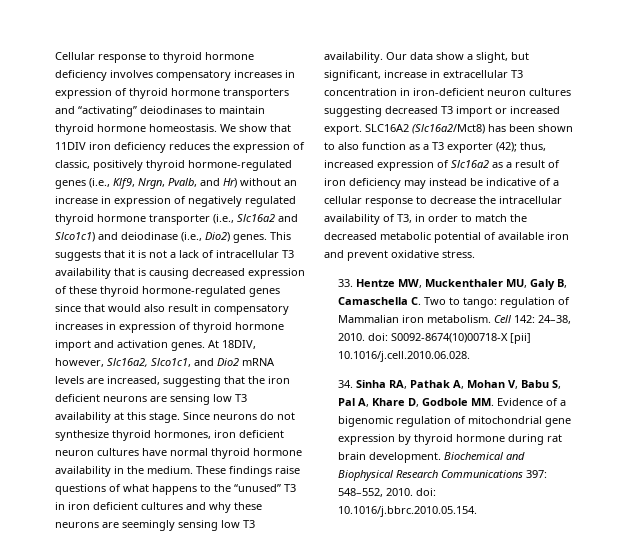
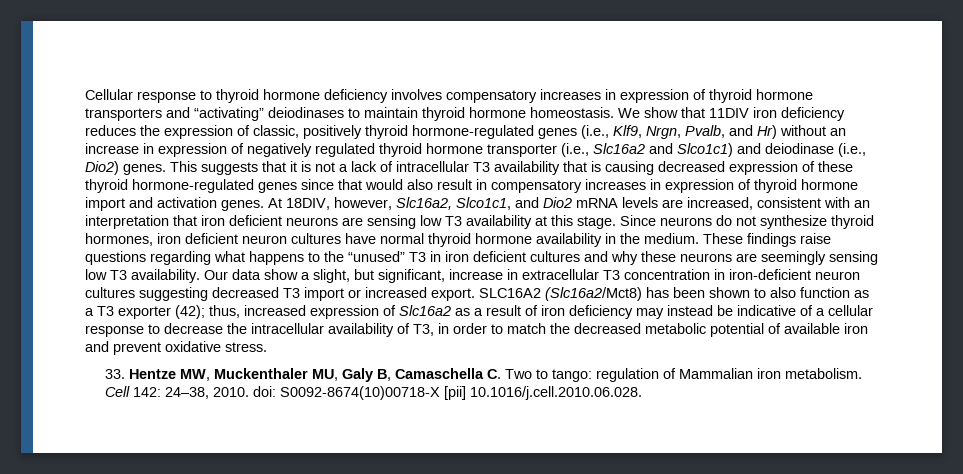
- At 18DIV, however, Slc16a2, Slco1c1, and Dio2 mRNA levels are increased, suggesting that the iron deficient neurons are sensing low T3 availability at this stage.
+ At 18DIV, however, Slc16a2, Slco1c1, and Dio2 mRNA levels are increased, consistent with an interpretation that iron deficient neurons are sensing low T3 availability at this stage.
- These findings raise questions of what happens to the “unused” T3 in iron deficient cultures and why these neurons are seemingly sensing low T3 availability.
+ These findings raise questions regarding what happens to the “unused” T3 in iron deficient cultures and why these neurons are seemingly sensing low T3 availability.
- 34. Sinha RA, Pathak A, Mohan V, Babu S, Pal A, Khare D, Godbole MM. Evidence of a bigenomic regulation of mitochondrial gene expression by thyroid hormone during rat brain development. Biochemical and Biophysical Research Communications 397: 548–552, 2010. doi: 10.1016/j.bbrc.2010.05.154.

